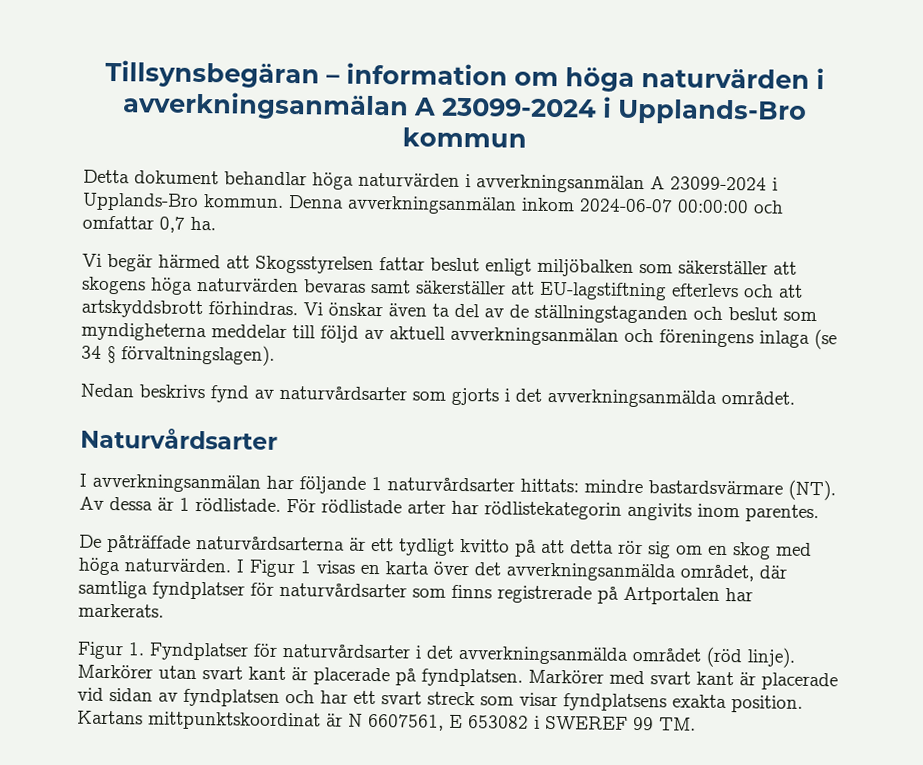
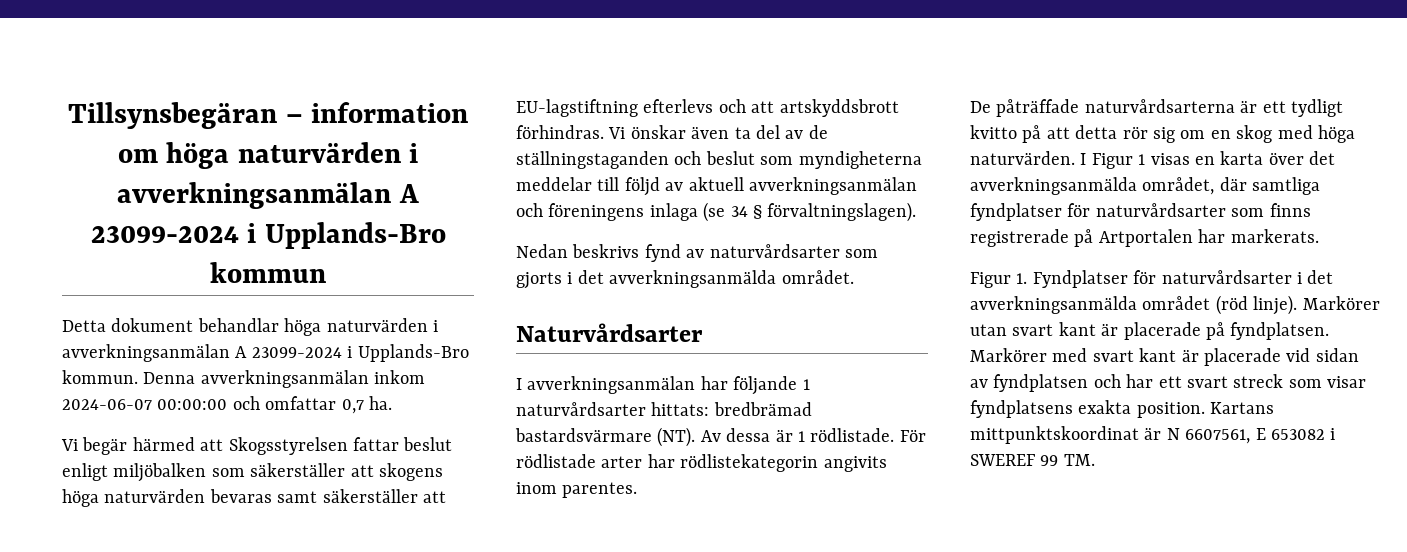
- I avverkningsanmälan har följande 1 naturvårdsarter hittats: mindre bastardsvärmare (NT). Av dessa är 1 rödlistade.
+ I avverkningsanmälan har följande 1 naturvårdsarter hittats: bredbrämad bastardsvärmare (NT). Av dessa är 1 rödlistade.

